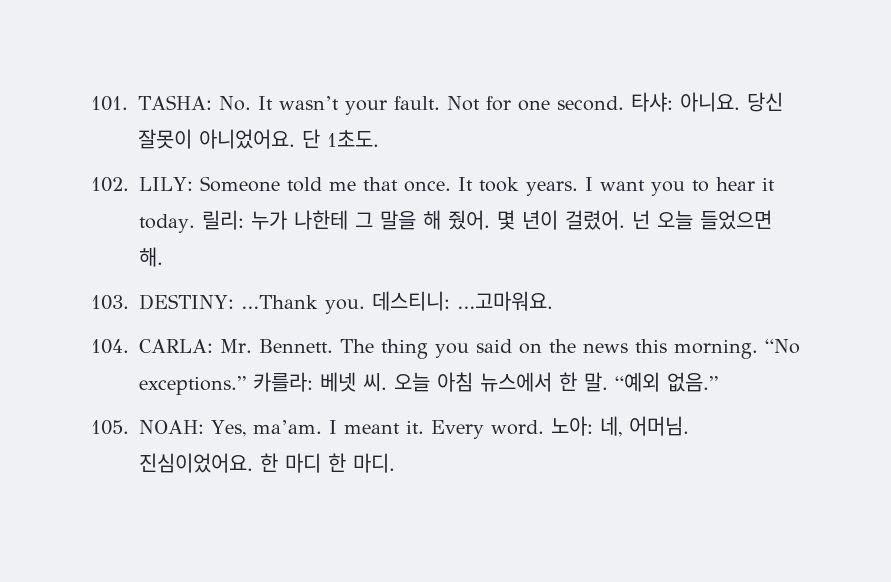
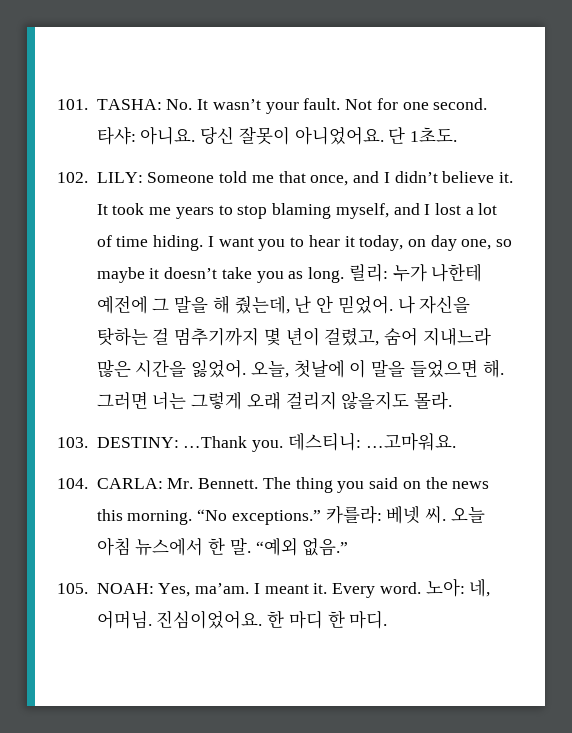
- 102. LILY: Someone told me that once. It took years.
+ 102. LILY: Someone told me that once, and I didn’t believe it. It took me years to stop blaming myself, and I lost a lot of time hiding.
- I want you to hear it today.
+ I want you to hear it today, on day one, so maybe it doesn’t take you as long.
- 릴리: 누가 나한테 그 말을 해 줬어. 몇 년이 걸렸어. 넌 오늘 들었으면 해.
+ 릴리: 누가 나한테 예전에 그 말을 해 줬는데, 난 안 믿었어. 나 자신을 탓하는 걸 멈추기까지 몇 년이 걸렸고, 숨어 지내느라 많은 시간을 잃었어. 오늘, 첫날에 이 말을 들었으면 해. 그러면 너는 그렇게 오래 걸리지 않을지도 몰라.

